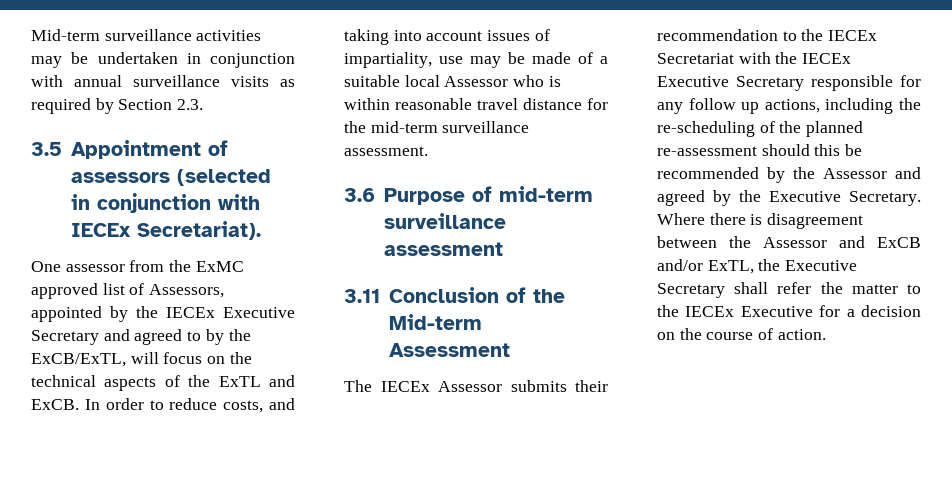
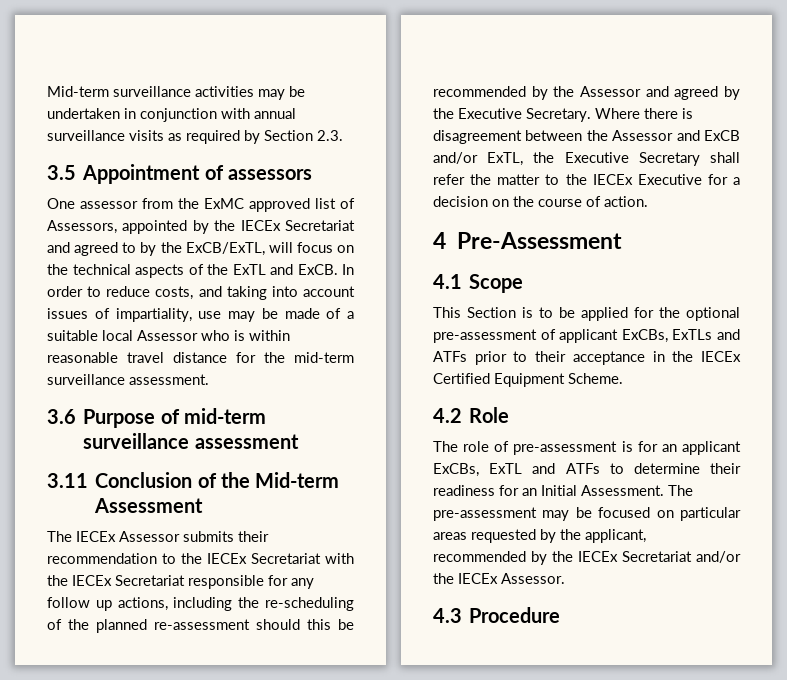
- 3.5 Appointment of assessors (selected in conjunction with IECEx Secretariat).
+ 3.5 Appointment of assessors
- One assessor from the ExMC approved list of Assessors, appointed by the IECEx Executive Secretary and agreed to by the ExCB/ExTL, will focus on the technical aspects of the ExTL and ExCB.
+ One assessor from the ExMC approved list of Assessors, appointed by the IECEx Secretariat and agreed to by the ExCB/ExTL, will focus on the technical aspects of the ExTL and ExCB.
- The IECEx Assessor submits their recommendation to the IECEx Secretariat with the IECEx Executive Secretary responsible for any follow up actions, including the re-scheduling of the planned re-assessment should this be recommended by the Assessor and agreed by the Executive Secretary.
+ The IECEx Assessor submits their recommendation to the IECEx Secretariat with the IECEx Secretariat responsible for any follow up actions, including the re-scheduling of the planned re-assessment should this be recommended by the Assessor and agreed by the Executive Secretary.
+ 4 Pre-Assessment
+ 4.1 Scope
+ This Section is to be applied for the optional pre-assessment of applicant ExCBs, ExTLs and ATFs prior to their acceptance in the IECEx Certified Equipment Scheme.
+ 4.2 Role
+ The role of pre-assessment is for an applicant ExCBs, ExTL and ATFs to determine their readiness for an Initial Assessment. The pre-assessment may be focused on particular areas requested by the applicant, recommended by the IECEx Secretariat and/or the IECEx Assessor.
+ 4.3 Procedure

